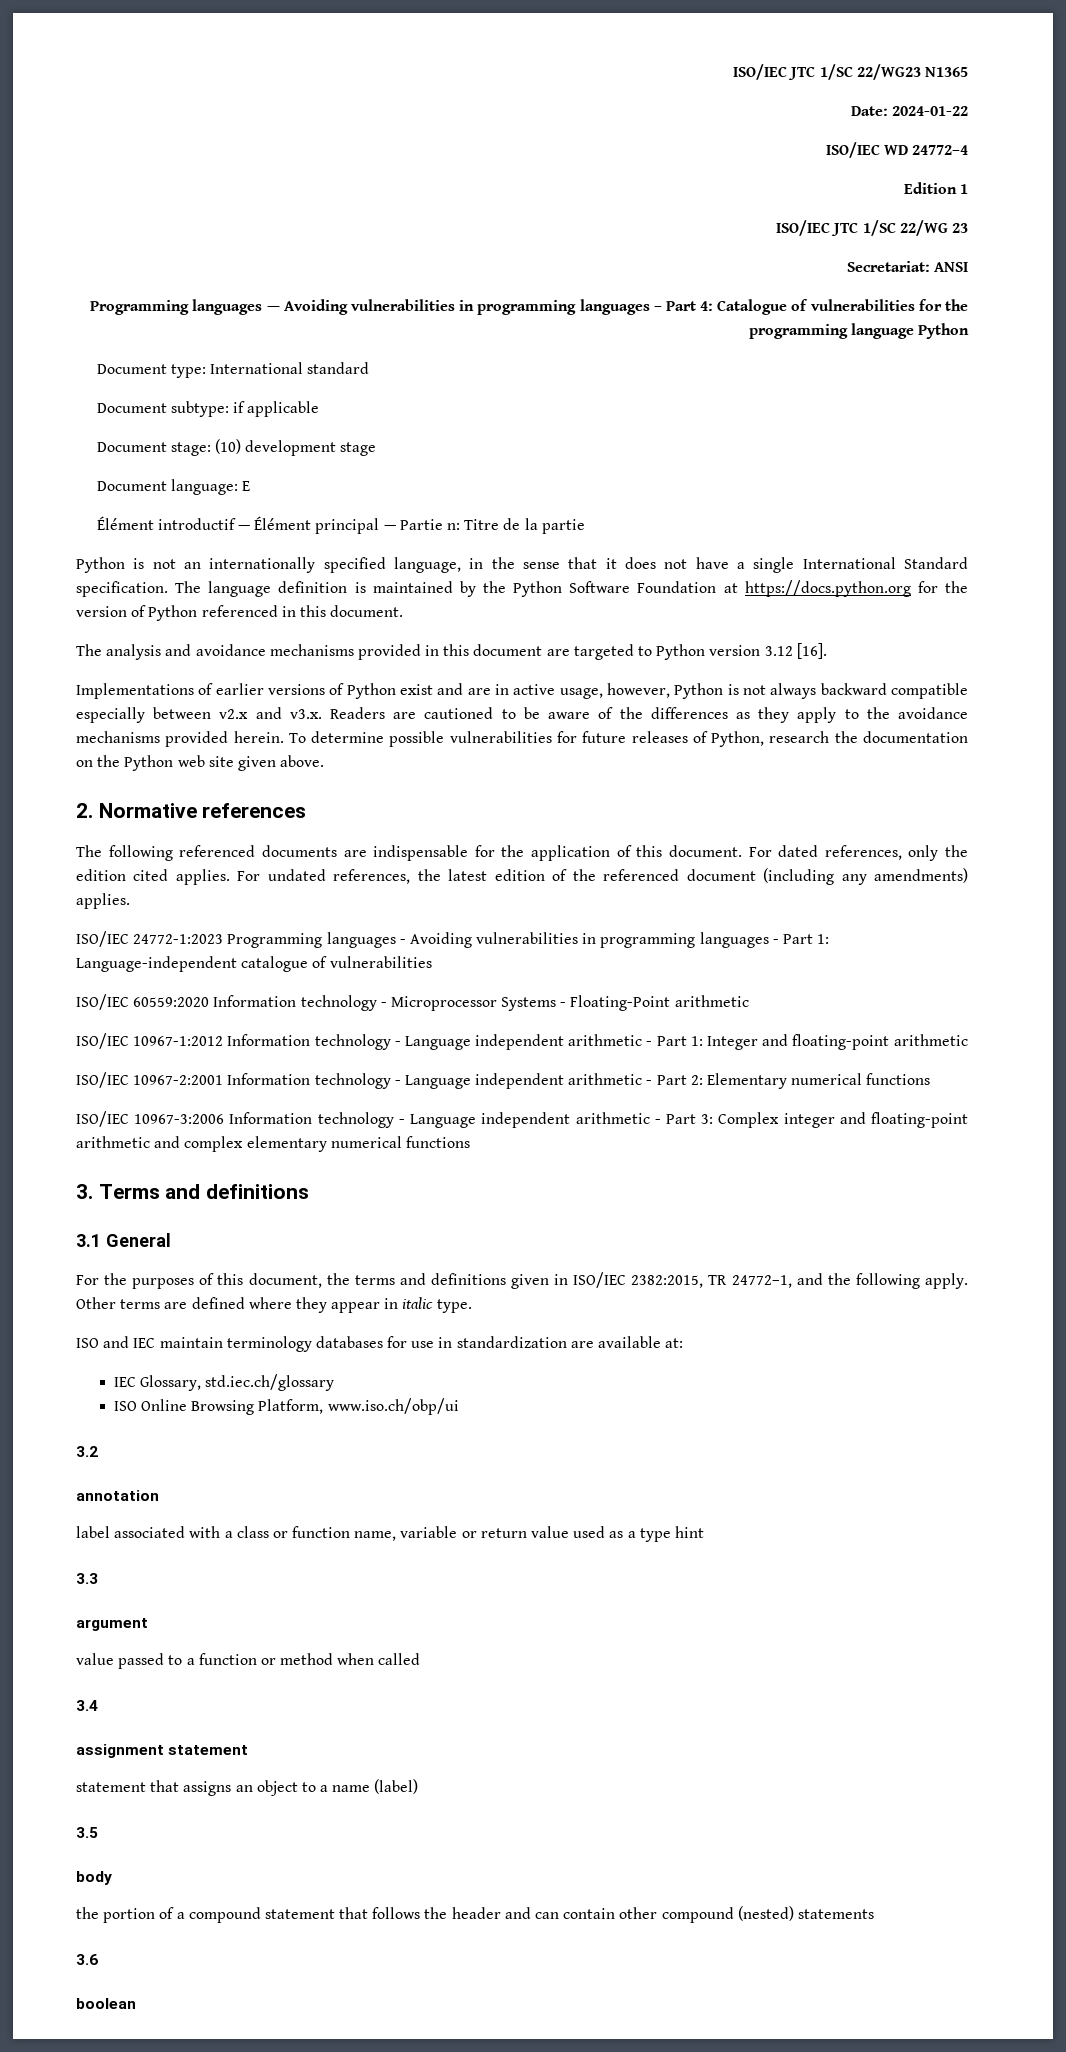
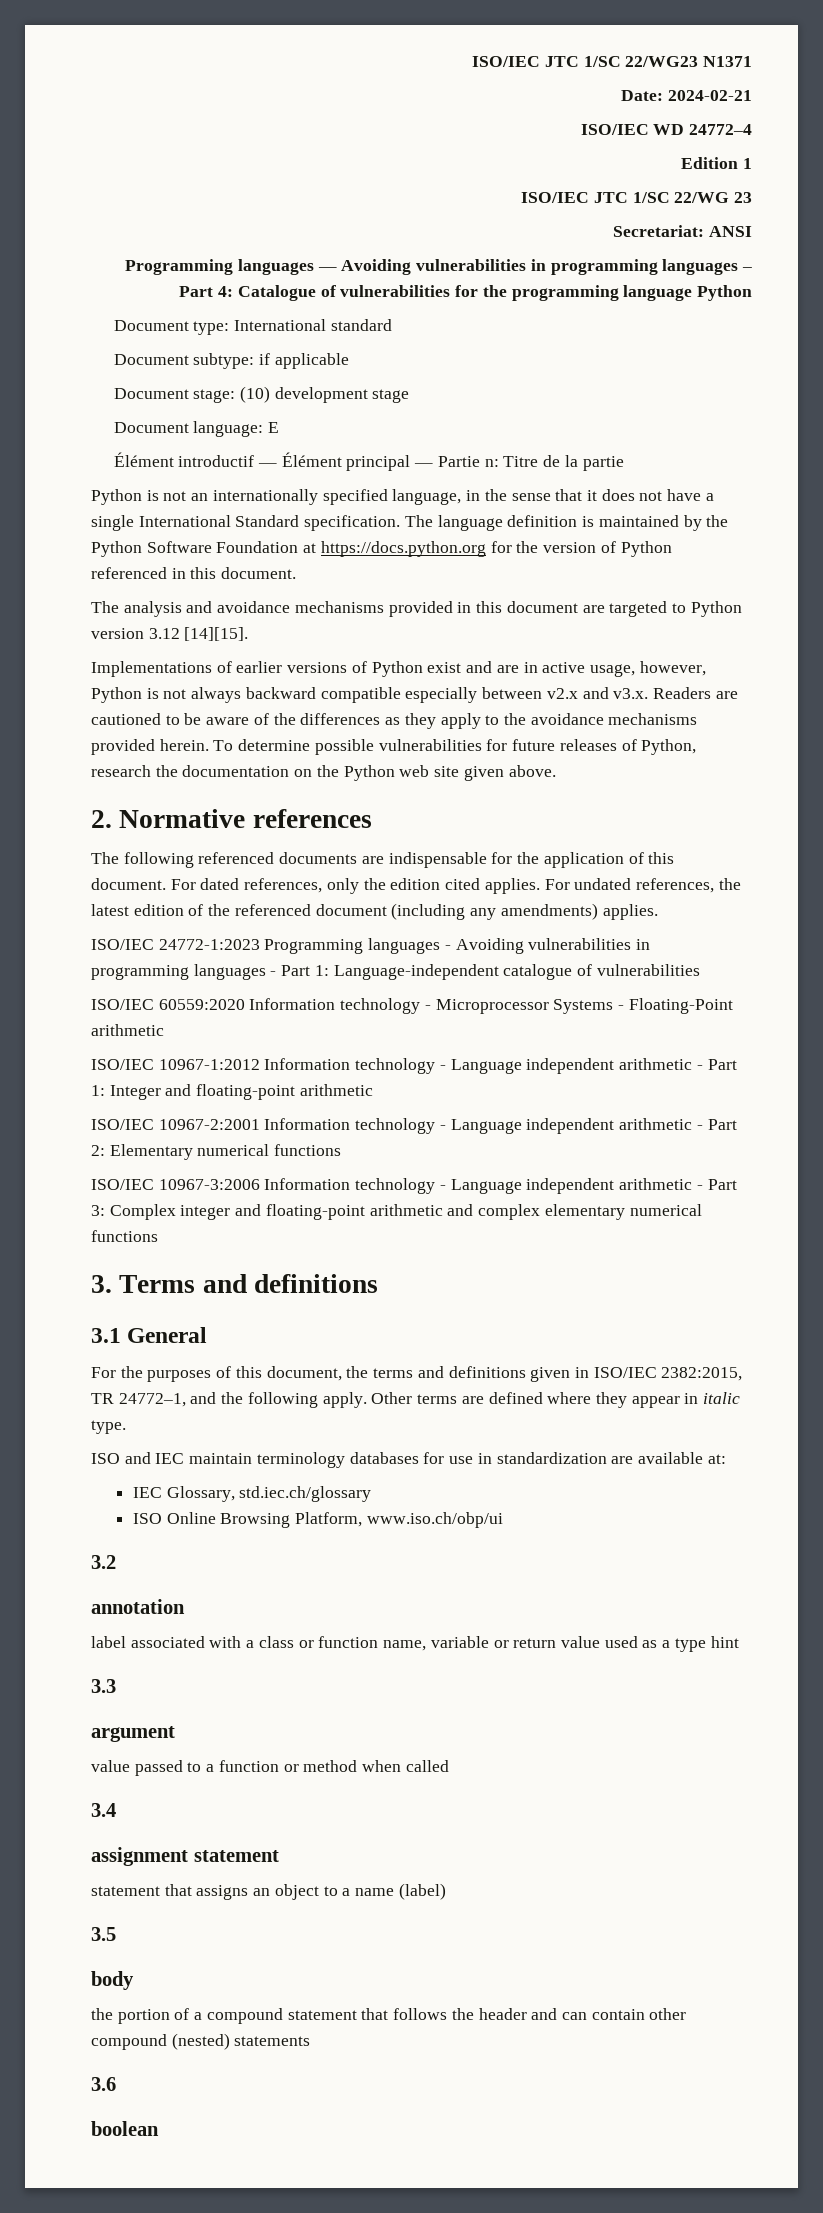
- ISO/IEC JTC 1/SC 22/WG23 N1365
+ ISO/IEC JTC 1/SC 22/WG23 N1371
- Date: 2024-01-22
+ Date: 2024-02-21
- The analysis and avoidance mechanisms provided in this document are targeted to Python version 3.12 [16].
+ The analysis and avoidance mechanisms provided in this document are targeted to Python version 3.12 [14][15].

